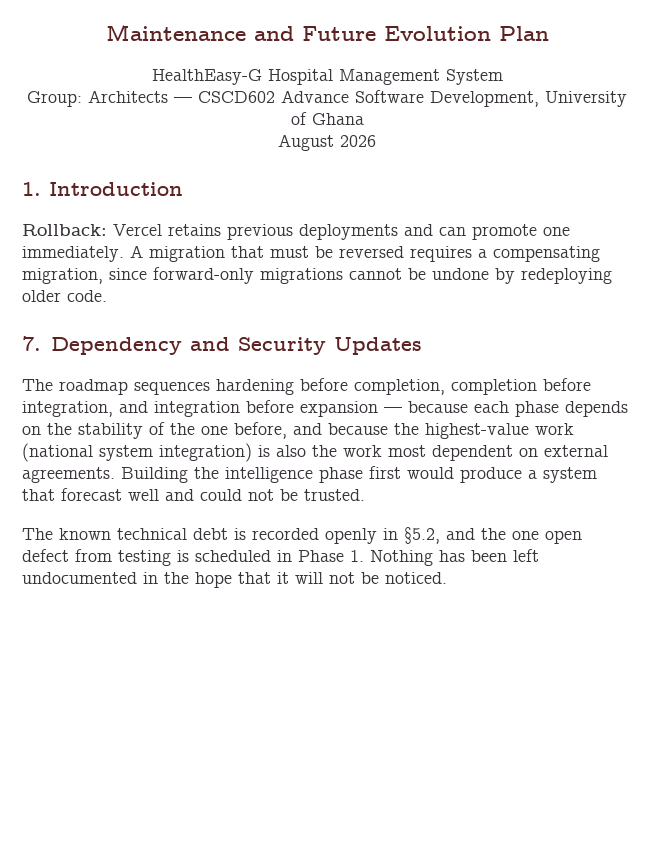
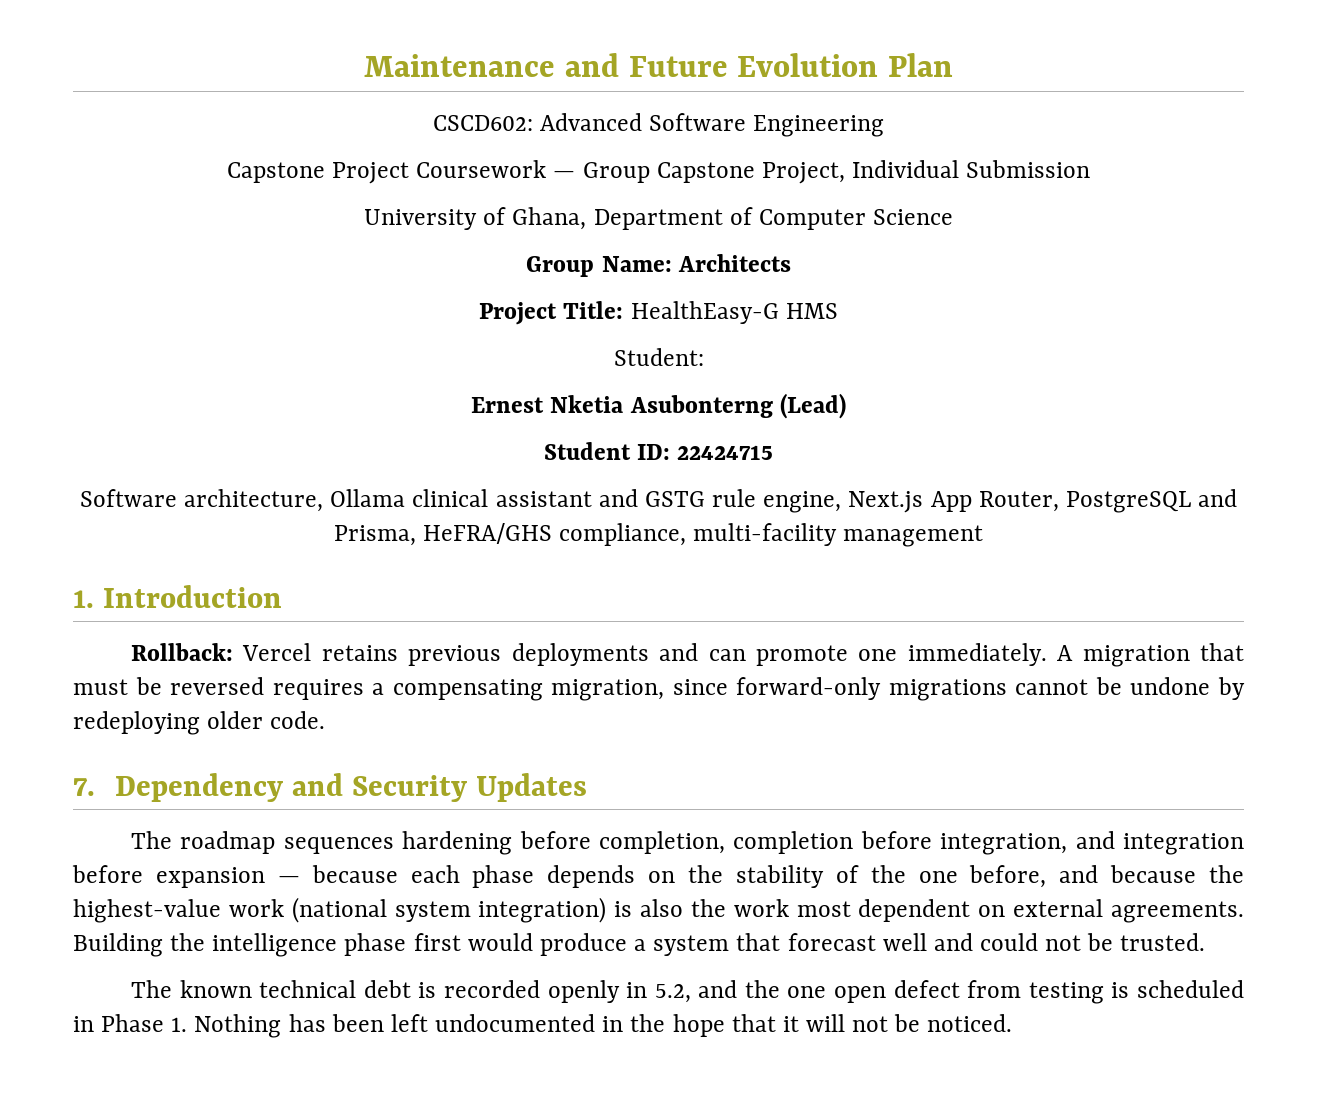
- HealthEasy-G Hospital Management System
- Group: Architects — CSCD602 Advance Software Development, University of Ghana
- August 2026
+ CSCD602: Advanced Software Engineering
+ Capstone Project Coursework — Group Capstone Project, Individual Submission
+ University of Ghana, Department of Computer Science
+ Group Name: Architects
+ Project Title: HealthEasy-G HMS
+ Student:
+ Ernest Nketia Asubonterng (Lead)
+ Student ID: 22424715
+ Software architecture, Ollama clinical assistant and GSTG rule engine, Next.js App Router, PostgreSQL and Prisma, HeFRA/GHS compliance, multi-facility management
- The known technical debt is recorded openly in §5.2, and the one open defect from testing is scheduled in Phase 1. Nothing has been left undocumented in the hope that it will not be noticed.
+ The known technical debt is recorded openly in 5.2, and the one open defect from testing is scheduled in Phase 1. Nothing has been left undocumented in the hope that it will not be noticed.

